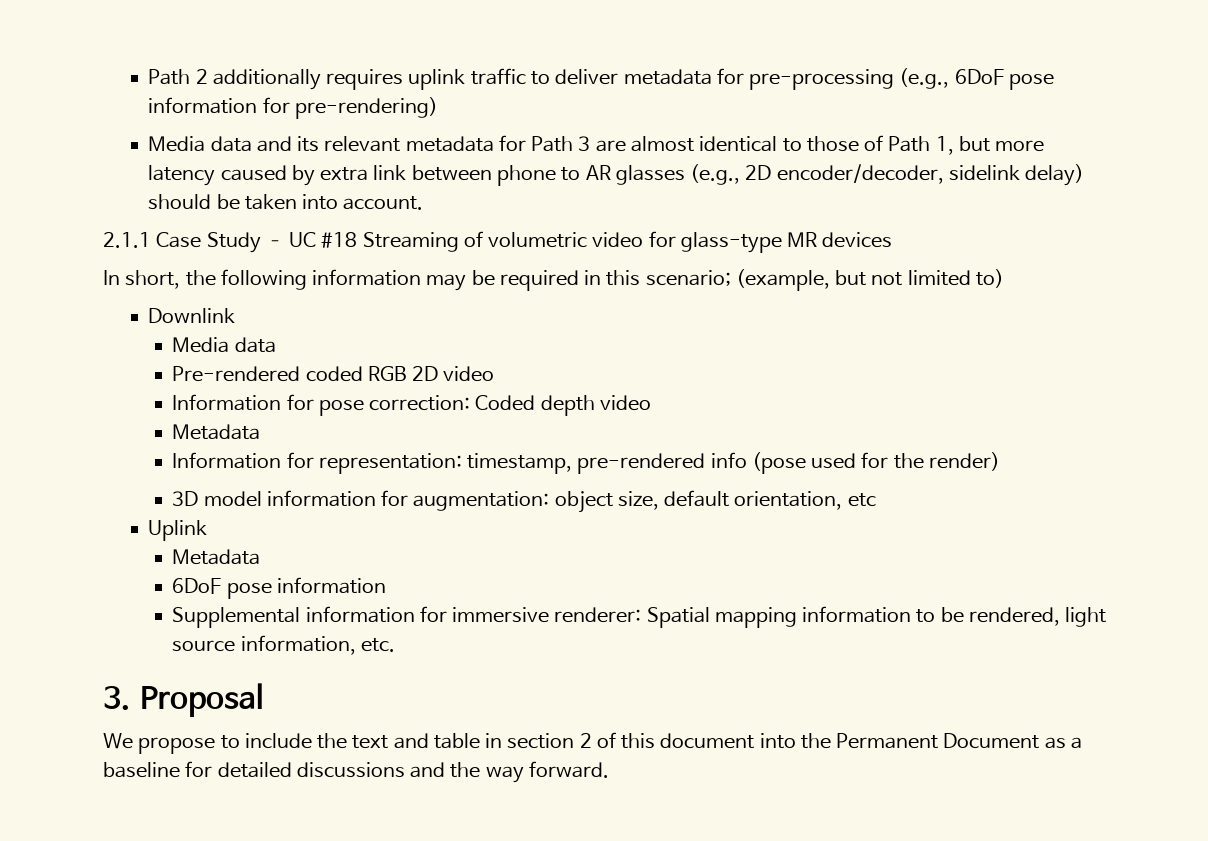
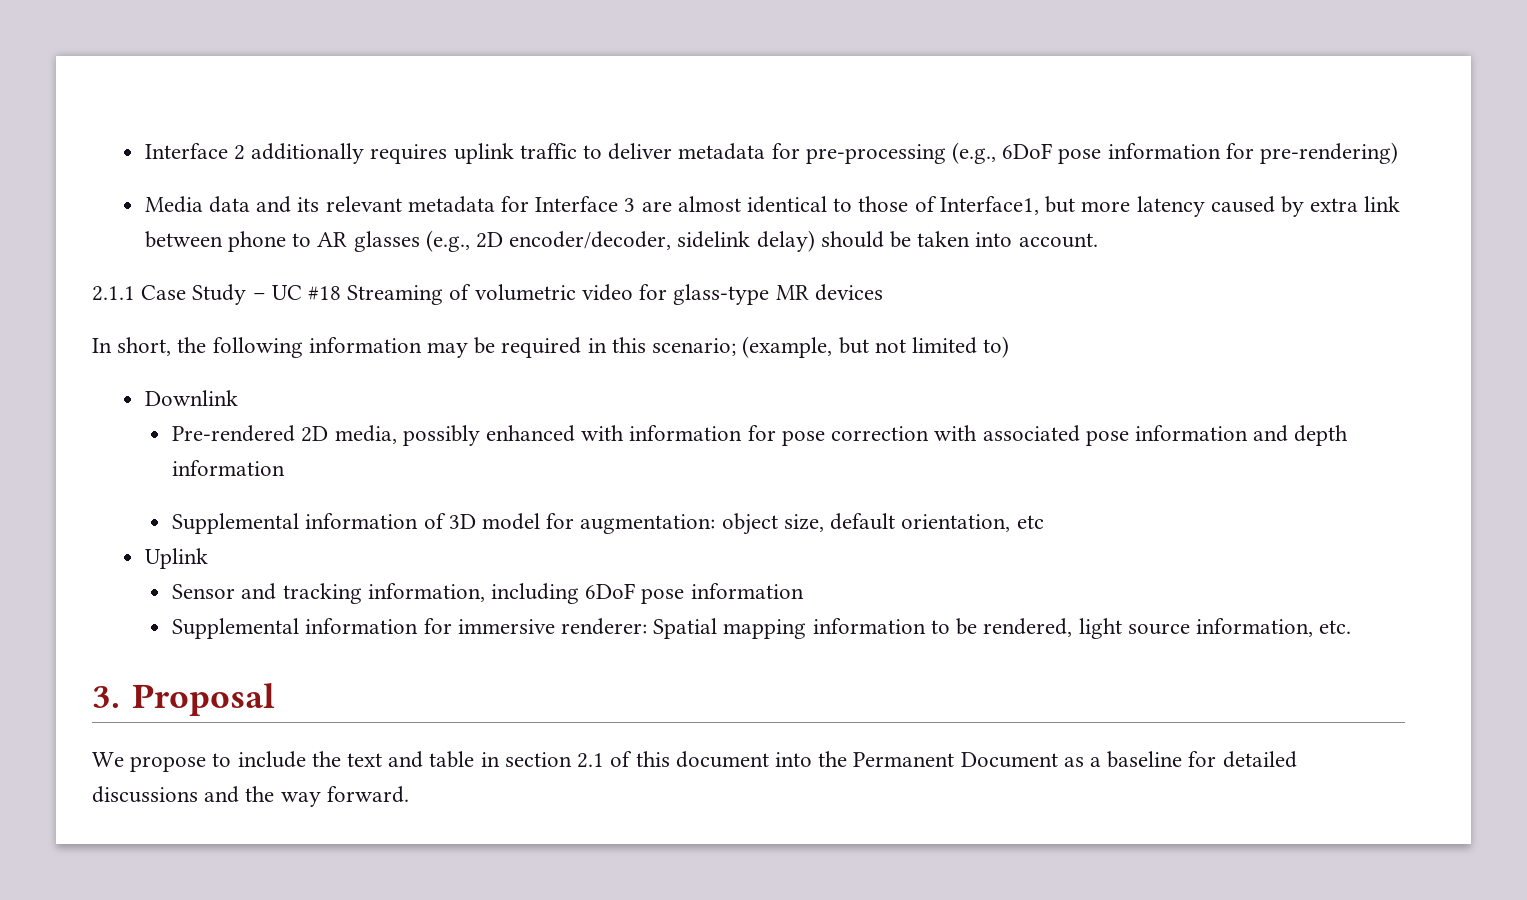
- Path 2 additionally requires uplink traffic to deliver metadata for pre-processing (e.g., 6DoF pose information for pre-rendering)
+ Interface 2 additionally requires uplink traffic to deliver metadata for pre-processing (e.g., 6DoF pose information for pre-rendering)
- Media data and its relevant metadata for Path 3 are almost identical to those of Path 1, but more latency caused by extra link between phone to AR glasses (e.g., 2D encoder/decoder, sidelink delay) should be taken into account.
+ Media data and its relevant metadata for Interface 3 are almost identical to those of Interface1, but more latency caused by extra link between phone to AR glasses (e.g., 2D encoder/decoder, sidelink delay) should be taken into account.
  Downlink
- Media data
- Pre-rendered coded RGB 2D video
- Information for pose correction: Coded depth video
- Metadata
- Information for representation: timestamp, pre-rendered info (pose used for the render)
- 3D model information for augmentation: object size, default orientation, etc
+ Pre-rendered 2D media, possibly enhanced with information for pose correction with associated pose information and depth information
+ Supplemental information of 3D model for augmentation: object size, default orientation, etc
  Uplink
- Metadata
- 6DoF pose information
+ Sensor and tracking information, including 6DoF pose information
- We propose to include the text and table in section 2 of this document into the Permanent Document as a baseline for detailed discussions and the way forward.
+ We propose to include the text and table in section 2.1 of this document into the Permanent Document as a baseline for detailed discussions and the way forward.

